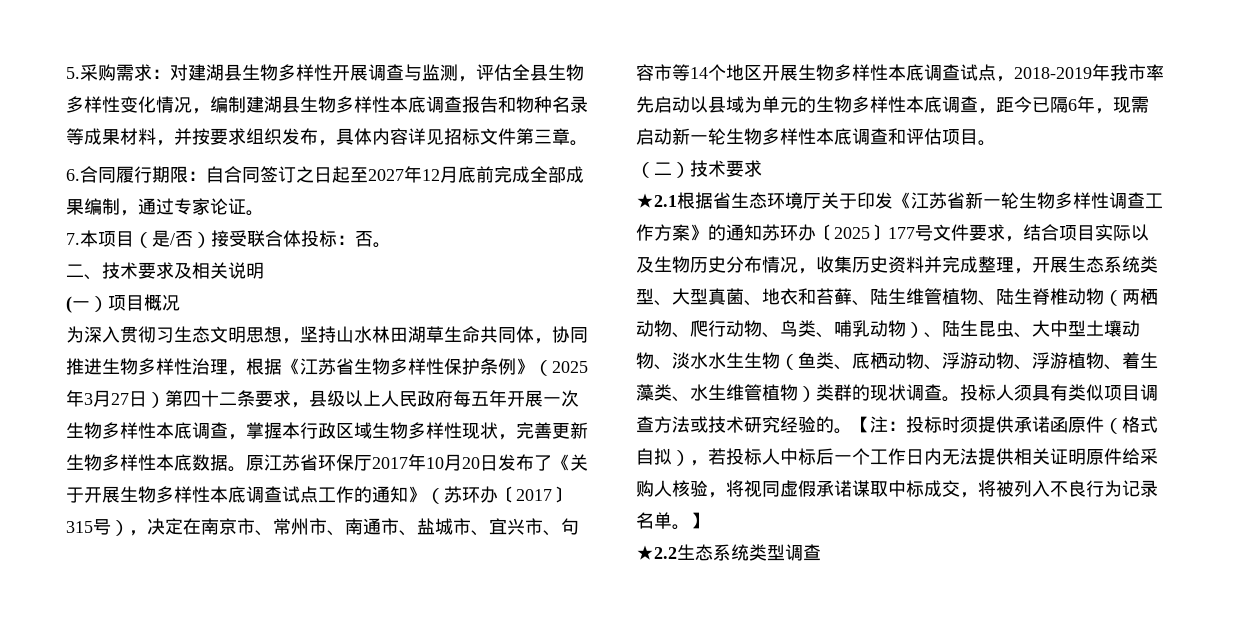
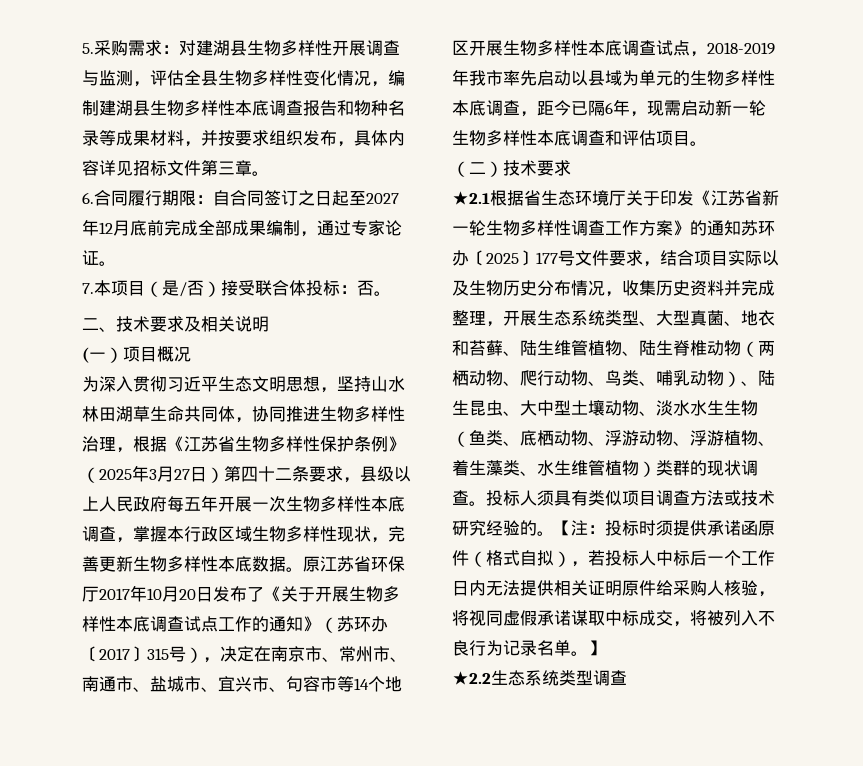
- 为深入贯彻习生态文明思想，坚持山水林田湖草生命共同体，协同推进生物多样性治理，根据《江苏省生物多样性保护条例》（2025年3月27日）第四十二条要求，县级以上人民政府每五年开展一次生物多样性本底调查，掌握本行政区域生物多样性现状，完善更新生物多样性本底数据。
+ 为深入贯彻习近平生态文明思想，坚持山水林田湖草生命共同体，协同推进生物多样性治理，根据《江苏省生物多样性保护条例》（2025年3月27日）第四十二条要求，县级以上人民政府每五年开展一次生物多样性本底调查，掌握本行政区域生物多样性现状，完善更新生物多样性本底数据。

